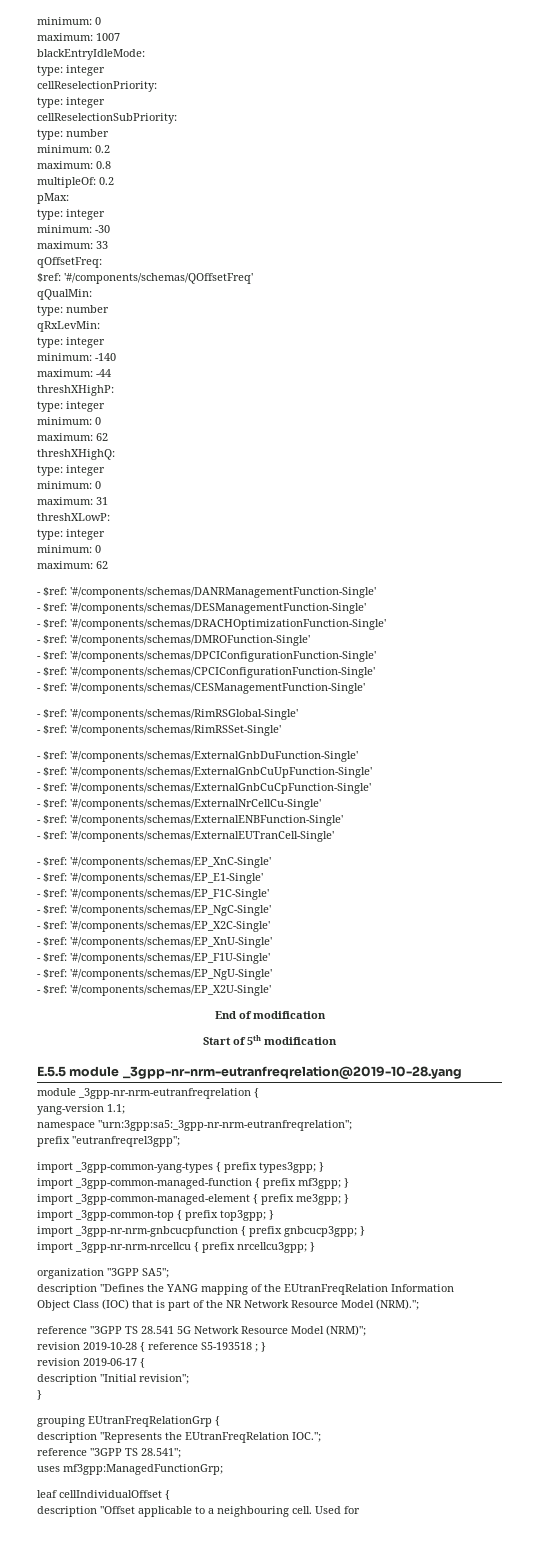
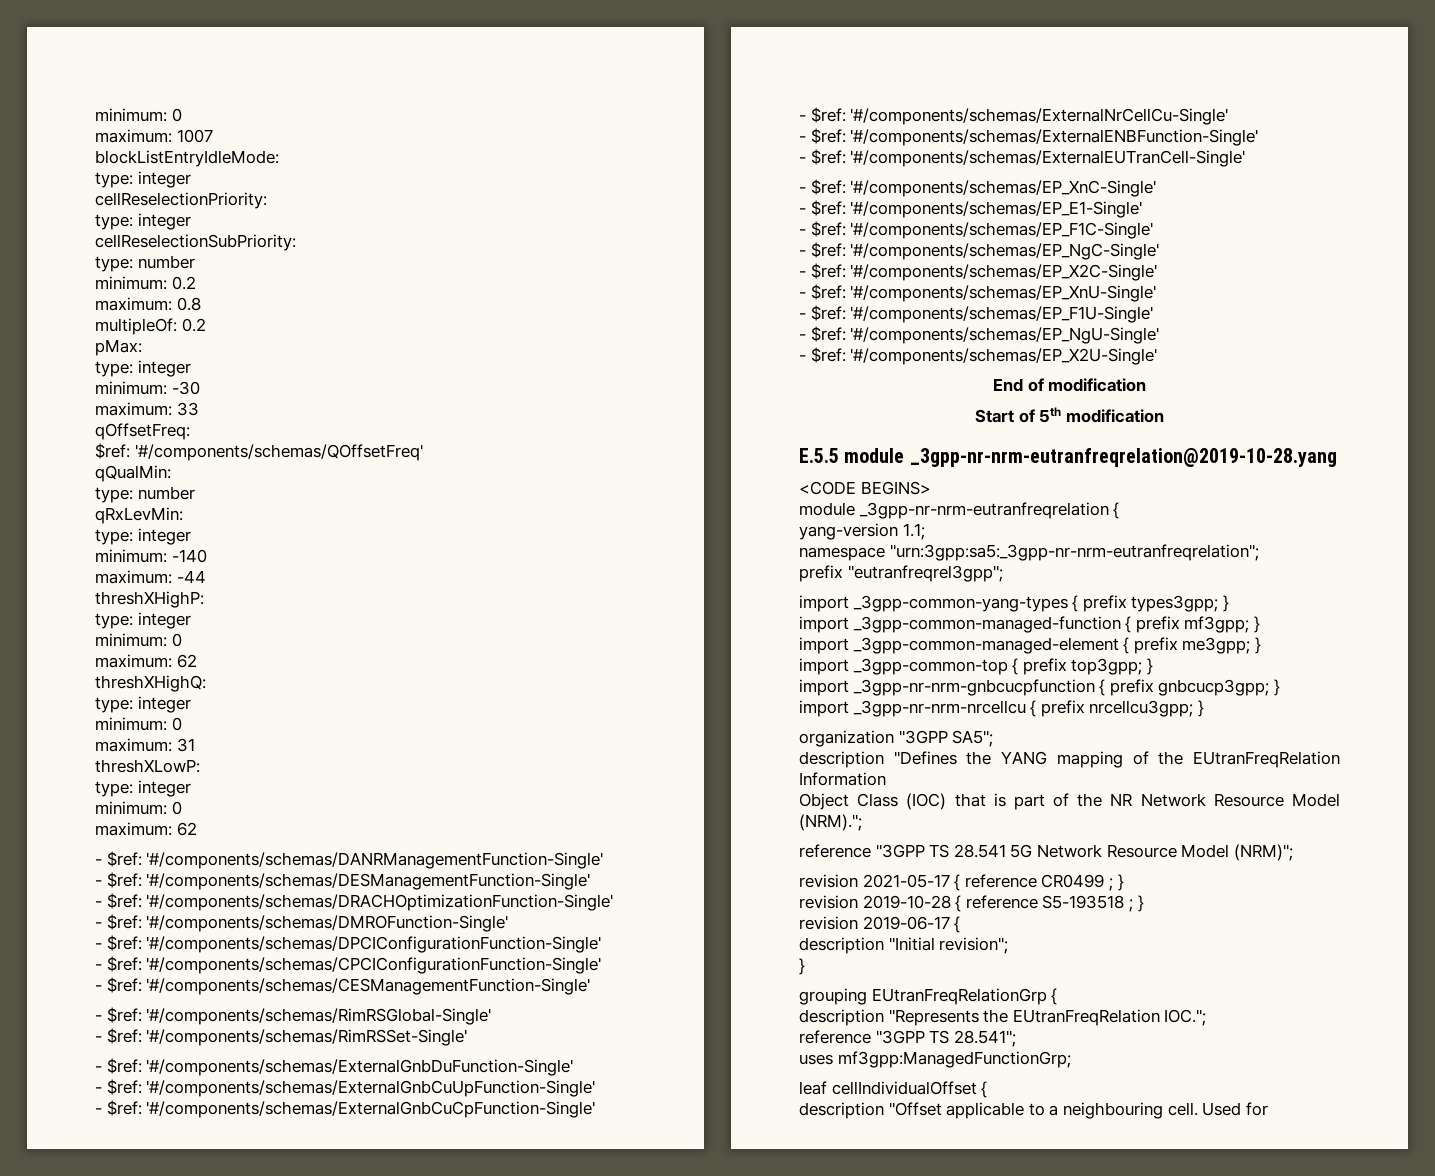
- blackEntryIdleMode:
+ blockListEntryIdleMode:
+ <CODE BEGINS>
+ revision 2021-05-17 { reference CR0499 ; }

